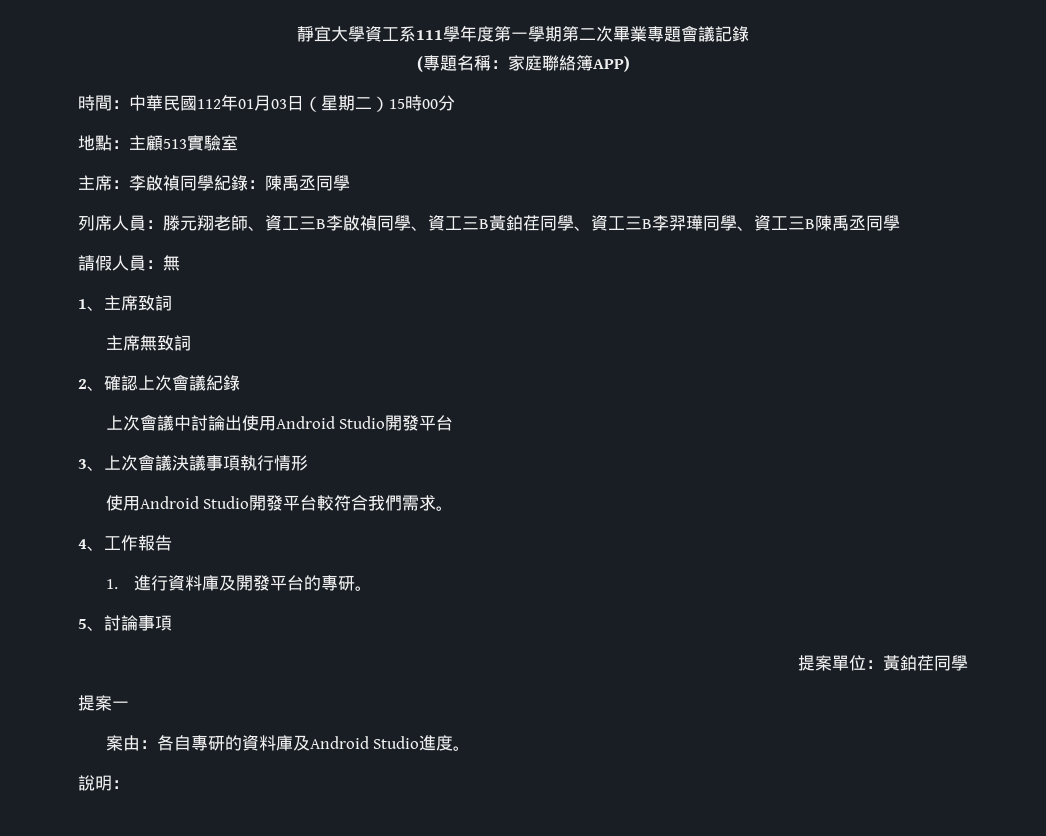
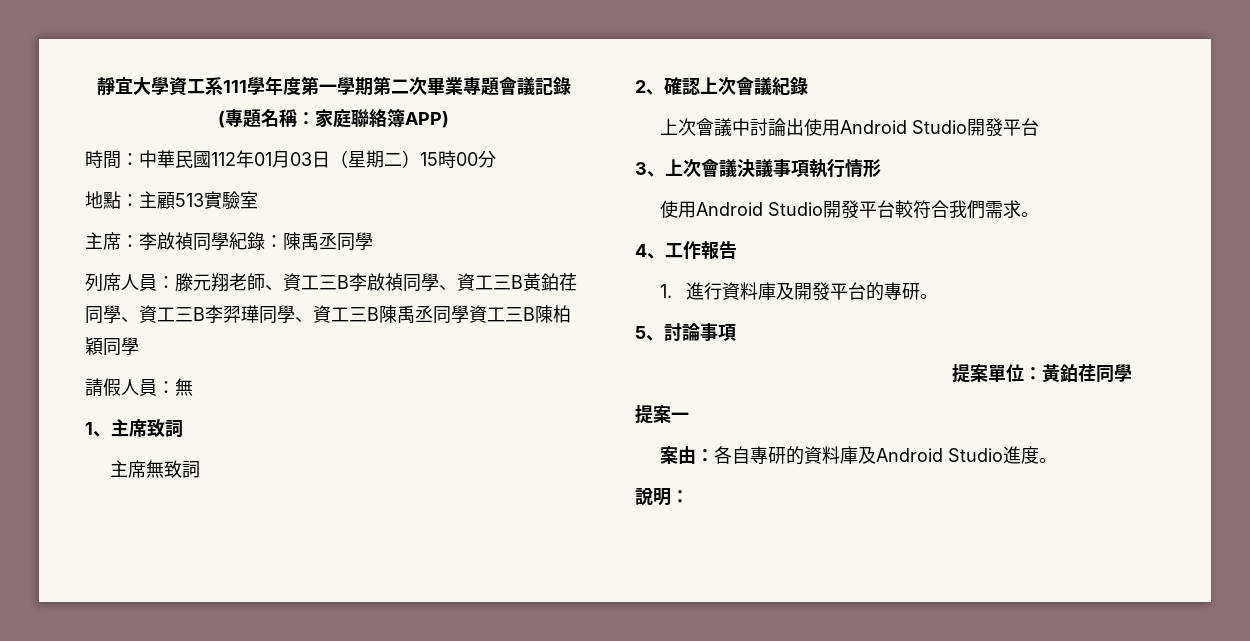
- 列席人員：滕元翔老師、資工三B李啟禎同學、資工三B黃鉑荏同學、資工三B李羿璍同學、資工三B陳禹丞同學
+ 列席人員：滕元翔老師、資工三B李啟禎同學、資工三B黃鉑荏同學、資工三B李羿璍同學、資工三B陳禹丞同學資工三B陳柏穎同學

